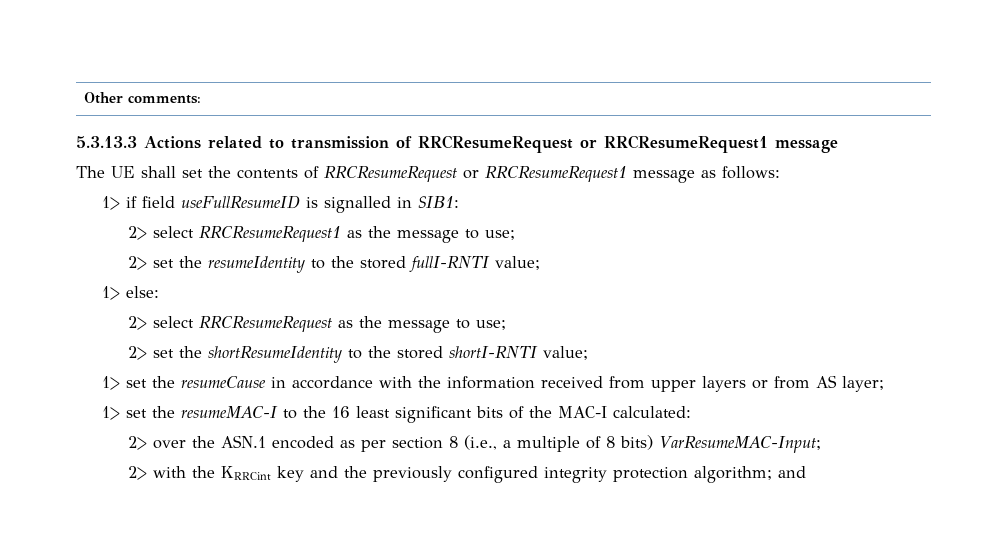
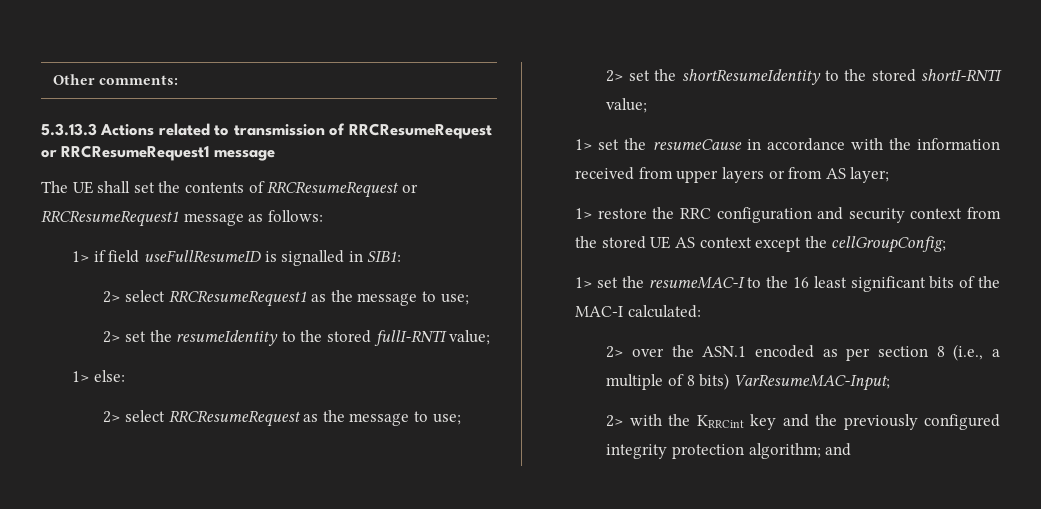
+ 1> restore the RRC configuration and security context from the stored UE AS context except the cellGroupConfig;

